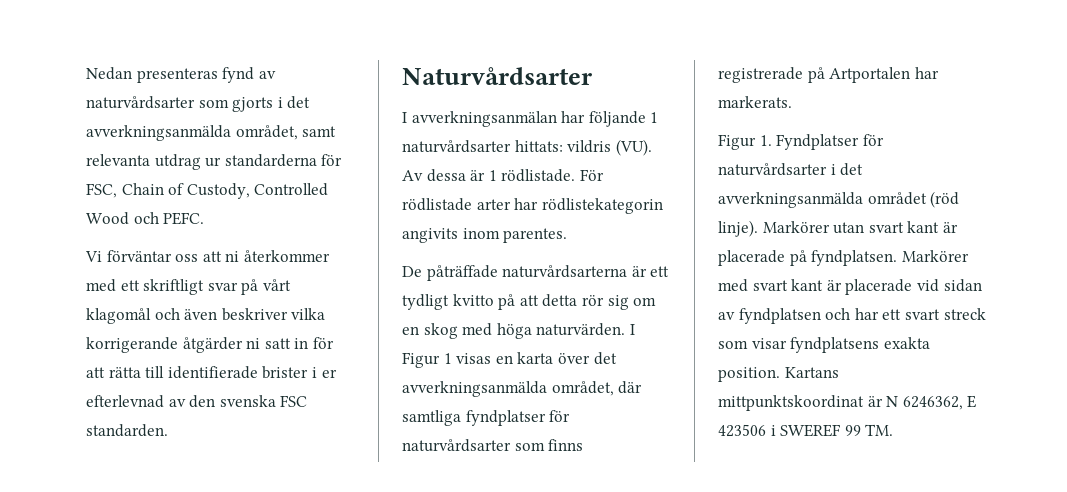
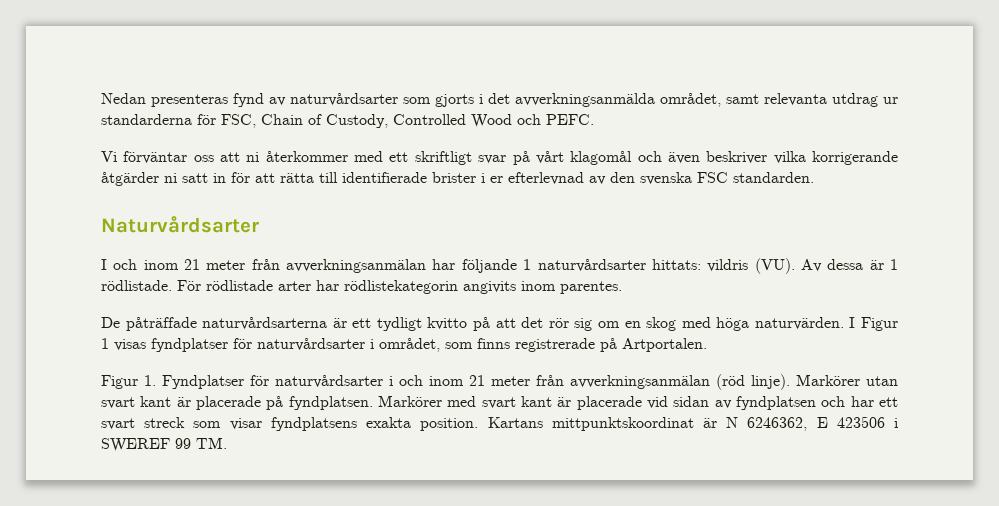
- I avverkningsanmälan har följande 1 naturvårdsarter hittats: vildris (VU). Av dessa är 1 rödlistade.
+ I och inom 21 meter från avverkningsanmälan har följande 1 naturvårdsarter hittats: vildris (VU). Av dessa är 1 rödlistade.
- De påträffade naturvårdsarterna är ett tydligt kvitto på att detta rör sig om en skog med höga naturvärden.
+ De påträffade naturvårdsarterna är ett tydligt kvitto på att det rör sig om en skog med höga naturvärden.
- I Figur 1 visas en karta över det avverkningsanmälda området, där samtliga fyndplatser för naturvårdsarter som finns registrerade på Artportalen har markerats.
+ I Figur 1 visas fyndplatser för naturvårdsarter i området, som finns registrerade på Artportalen.
- Figur 1. Fyndplatser för naturvårdsarter i det avverkningsanmälda området (röd linje).
+ Figur 1. Fyndplatser för naturvårdsarter i och inom 21 meter från avverkningsanmälan (röd linje).

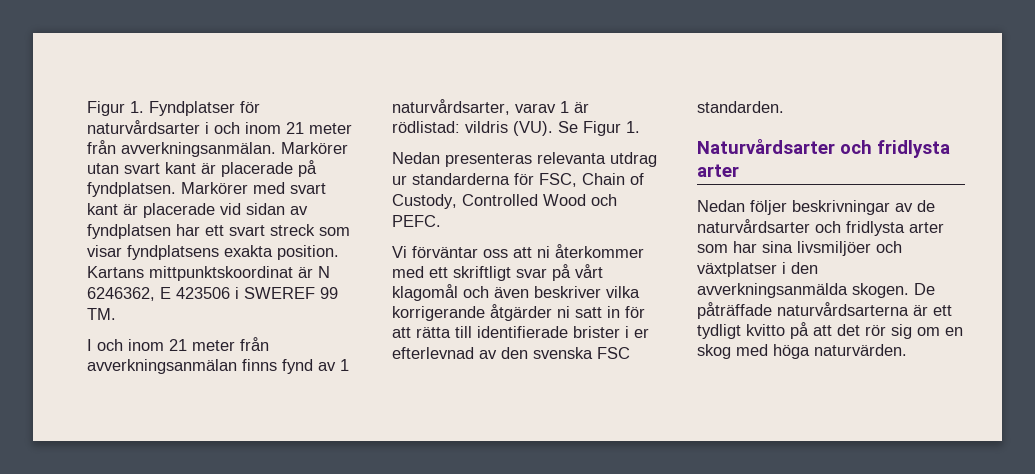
- Nedan presenteras fynd av naturvårdsarter som gjorts i det avverkningsanmälda området, samt relevanta utdrag ur standarderna för FSC, Chain of Custody, Controlled Wood och PEFC.
+ Figur 1. Fyndplatser för naturvårdsarter i och inom 21 meter från avverkningsanmälan. Markörer utan svart kant är placerade på fyndplatsen. Markörer med svart kant är placerade vid sidan av fyndplatsen har ett svart streck som visar fyndplatsens exakta position. Kartans mittpunktskoordinat är N 6246362, E 423506 i SWEREF 99 TM.
+ I och inom 21 meter från avverkningsanmälan finns fynd av 1 naturvårdsarter, varav 1 är rödlistad: vildris (VU). Se Figur 1.
+ Nedan presenteras relevanta utdrag ur standarderna för FSC, Chain of Custody, Controlled Wood och PEFC.
- Naturvårdsarter
- I och inom 21 meter från avverkningsanmälan har följande 1 naturvårdsarter hittats: vildris (VU). Av dessa är 1 rödlistade. För rödlistade arter har rödlistekategorin angivits inom parentes.
- De påträffade naturvårdsarterna är ett tydligt kvitto på att det rör sig om en skog med höga naturvärden. I Figur 1 visas fyndplatser för naturvårdsarter i området, som finns registrerade på Artportalen.
- Figur 1. Fyndplatser för naturvårdsarter i och inom 21 meter från avverkningsanmälan (röd linje). Markörer utan svart kant är placerade på fyndplatsen. Markörer med svart kant är placerade vid sidan av fyndplatsen och har ett svart streck som visar fyndplatsens exakta position. Kartans mittpunktskoordinat är N 6246362, E 423506 i SWEREF 99 TM.
+ Naturvårdsarter och fridlysta arter
+ Nedan följer beskrivningar av de naturvårdsarter och fridlysta arter som har sina livsmiljöer och växtplatser i den avverkningsanmälda skogen. De påträffade naturvårdsarterna är ett tydligt kvitto på att det rör sig om en skog med höga naturvärden.

